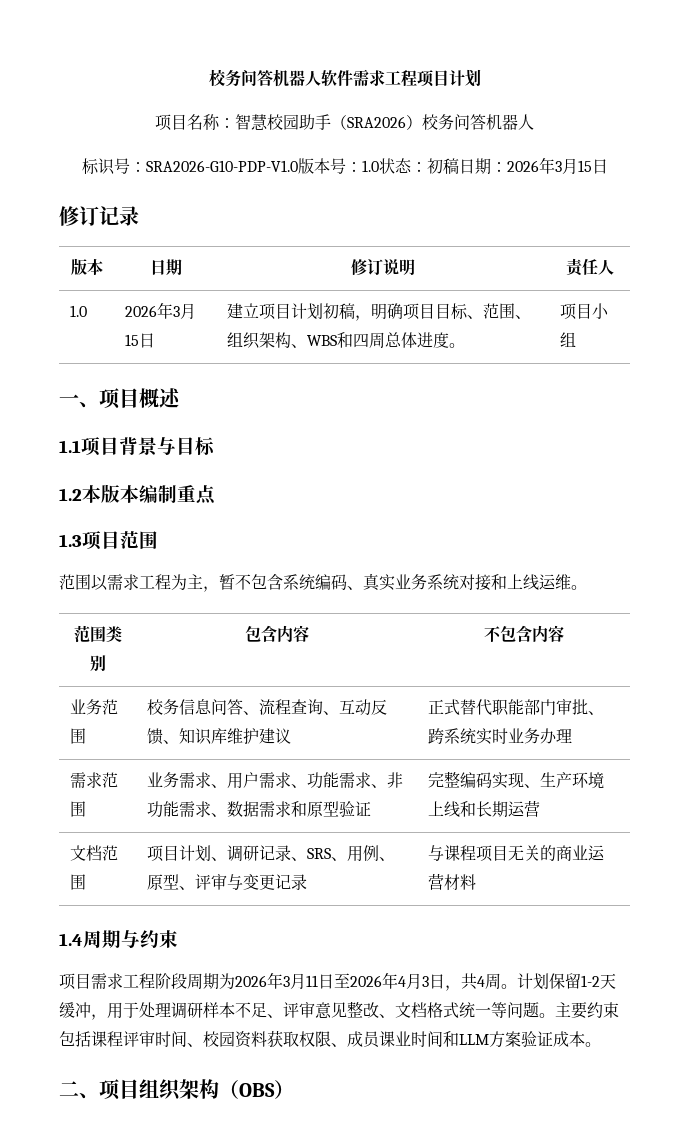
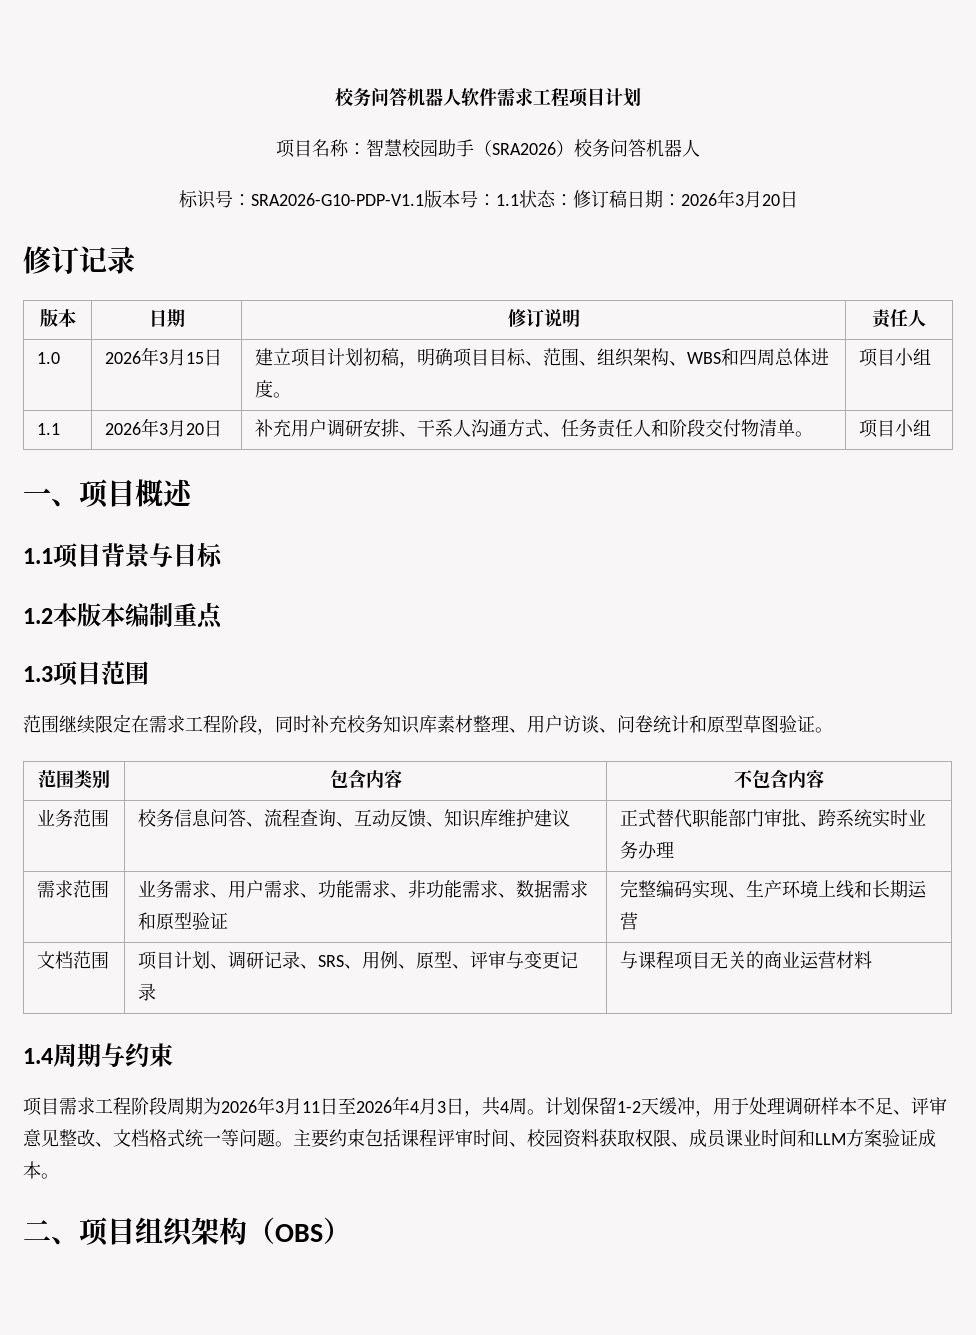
- 标识号：SRA2026-G10-PDP-V1.0版本号：1.0状态：初稿日期：2026年3月15日
+ 标识号：SRA2026-G10-PDP-V1.1版本号：1.1状态：修订稿日期：2026年3月20日
+ 1.1 | 2026年3月20日 | 补充用户调研安排、干系人沟通方式、任务责任人和阶段交付物清单。 | 项目小组
- 范围以需求工程为主，暂不包含系统编码、真实业务系统对接和上线运维。
+ 范围继续限定在需求工程阶段，同时补充校务知识库素材整理、用户访谈、问卷统计和原型草图验证。

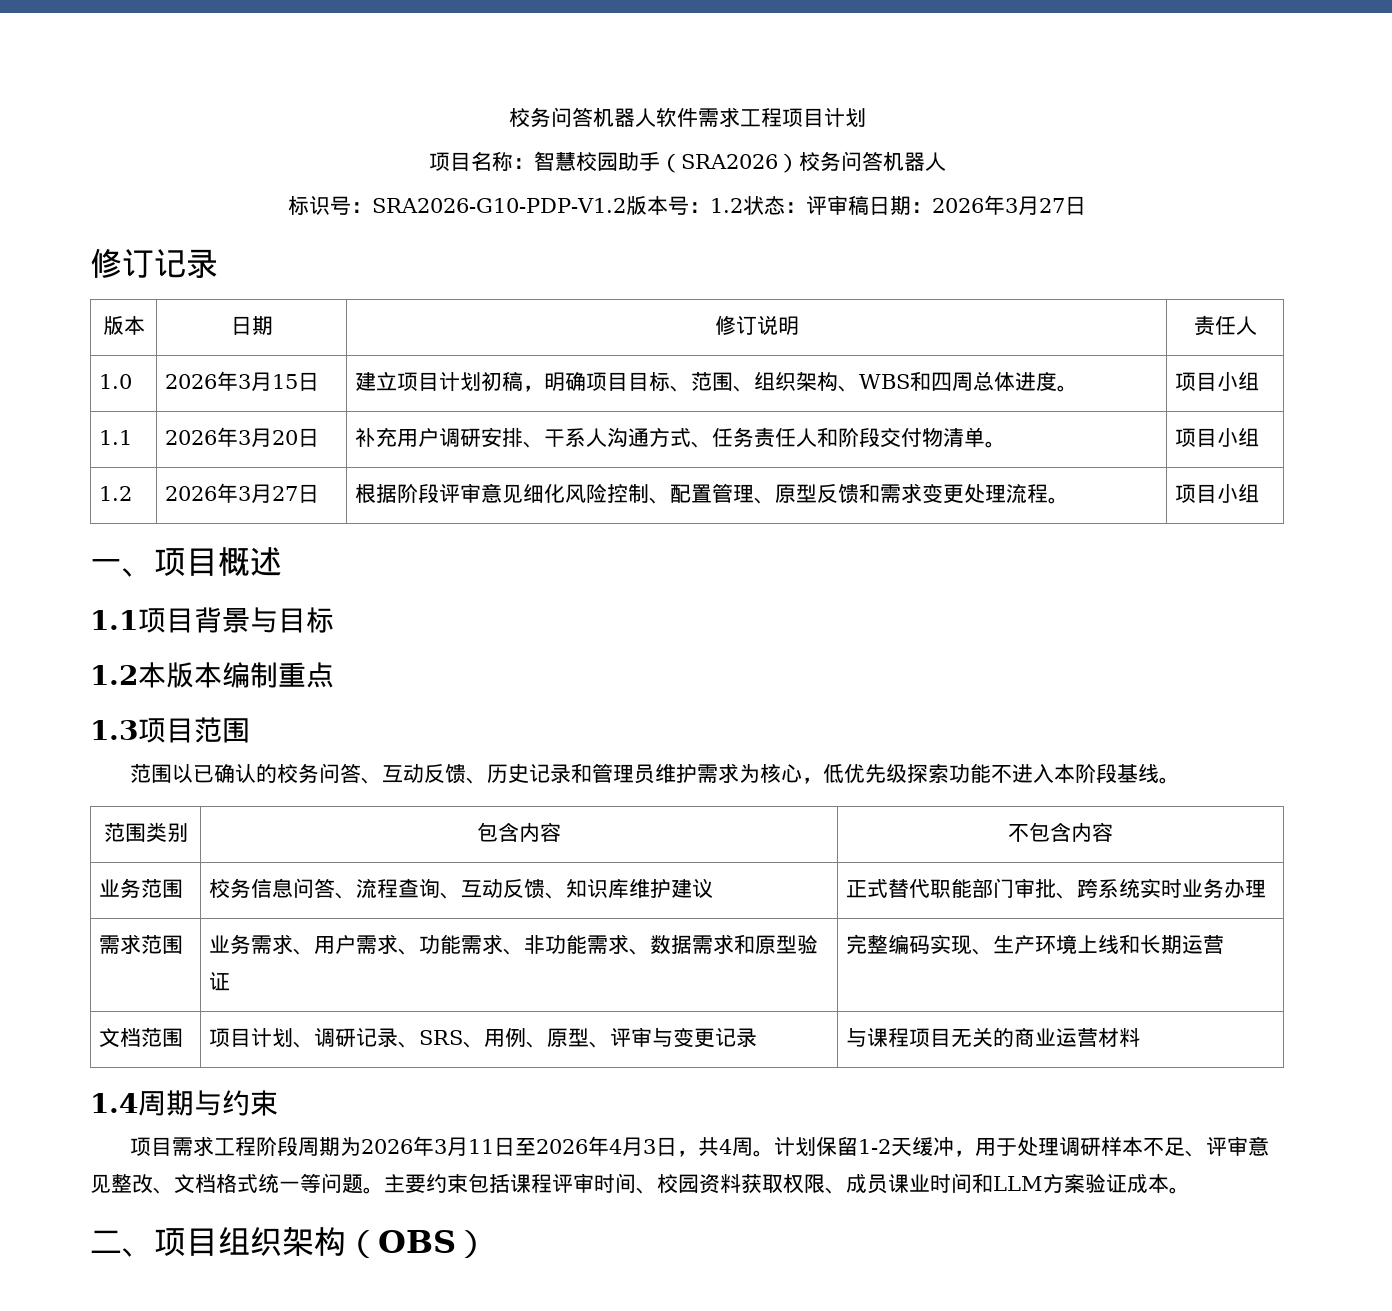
- 标识号：SRA2026-G10-PDP-V1.1版本号：1.1状态：修订稿日期：2026年3月20日
+ 标识号：SRA2026-G10-PDP-V1.2版本号：1.2状态：评审稿日期：2026年3月27日
+ 1.2 | 2026年3月27日 | 根据阶段评审意见细化风险控制、配置管理、原型反馈和需求变更处理流程。 | 项目小组
- 范围继续限定在需求工程阶段，同时补充校务知识库素材整理、用户访谈、问卷统计和原型草图验证。
+ 范围以已确认的校务问答、互动反馈、历史记录和管理员维护需求为核心，低优先级探索功能不进入本阶段基线。

